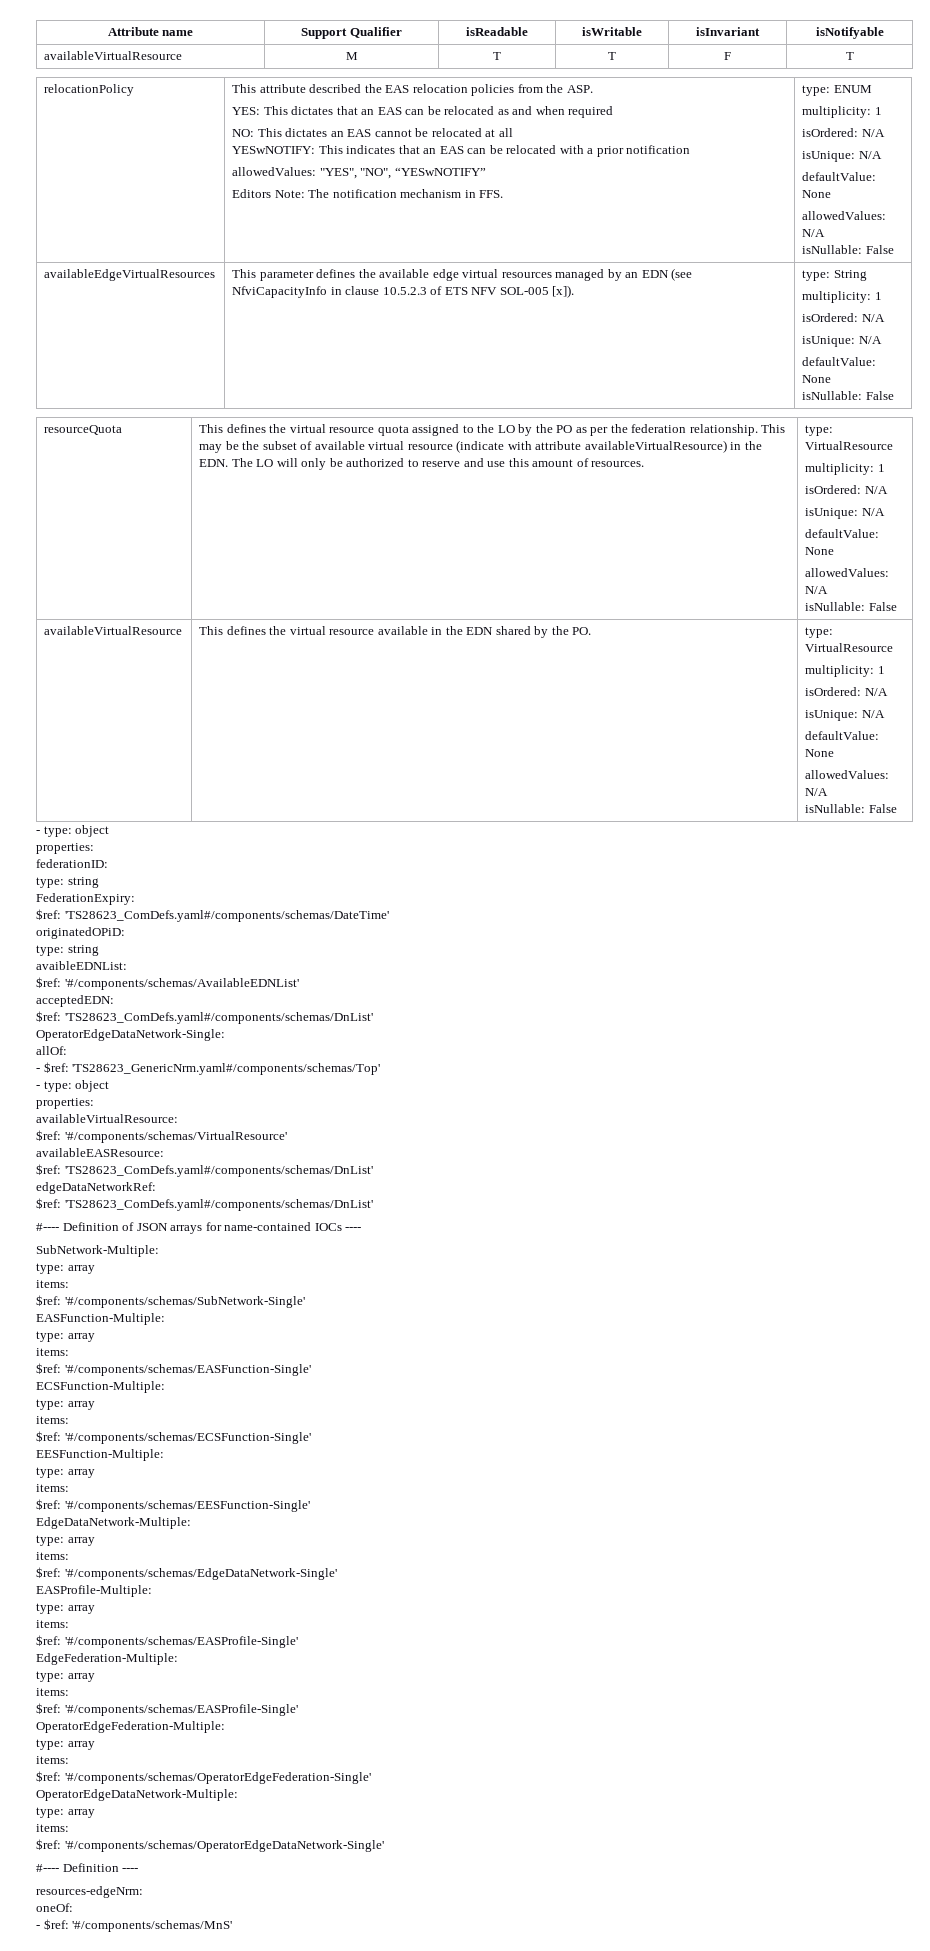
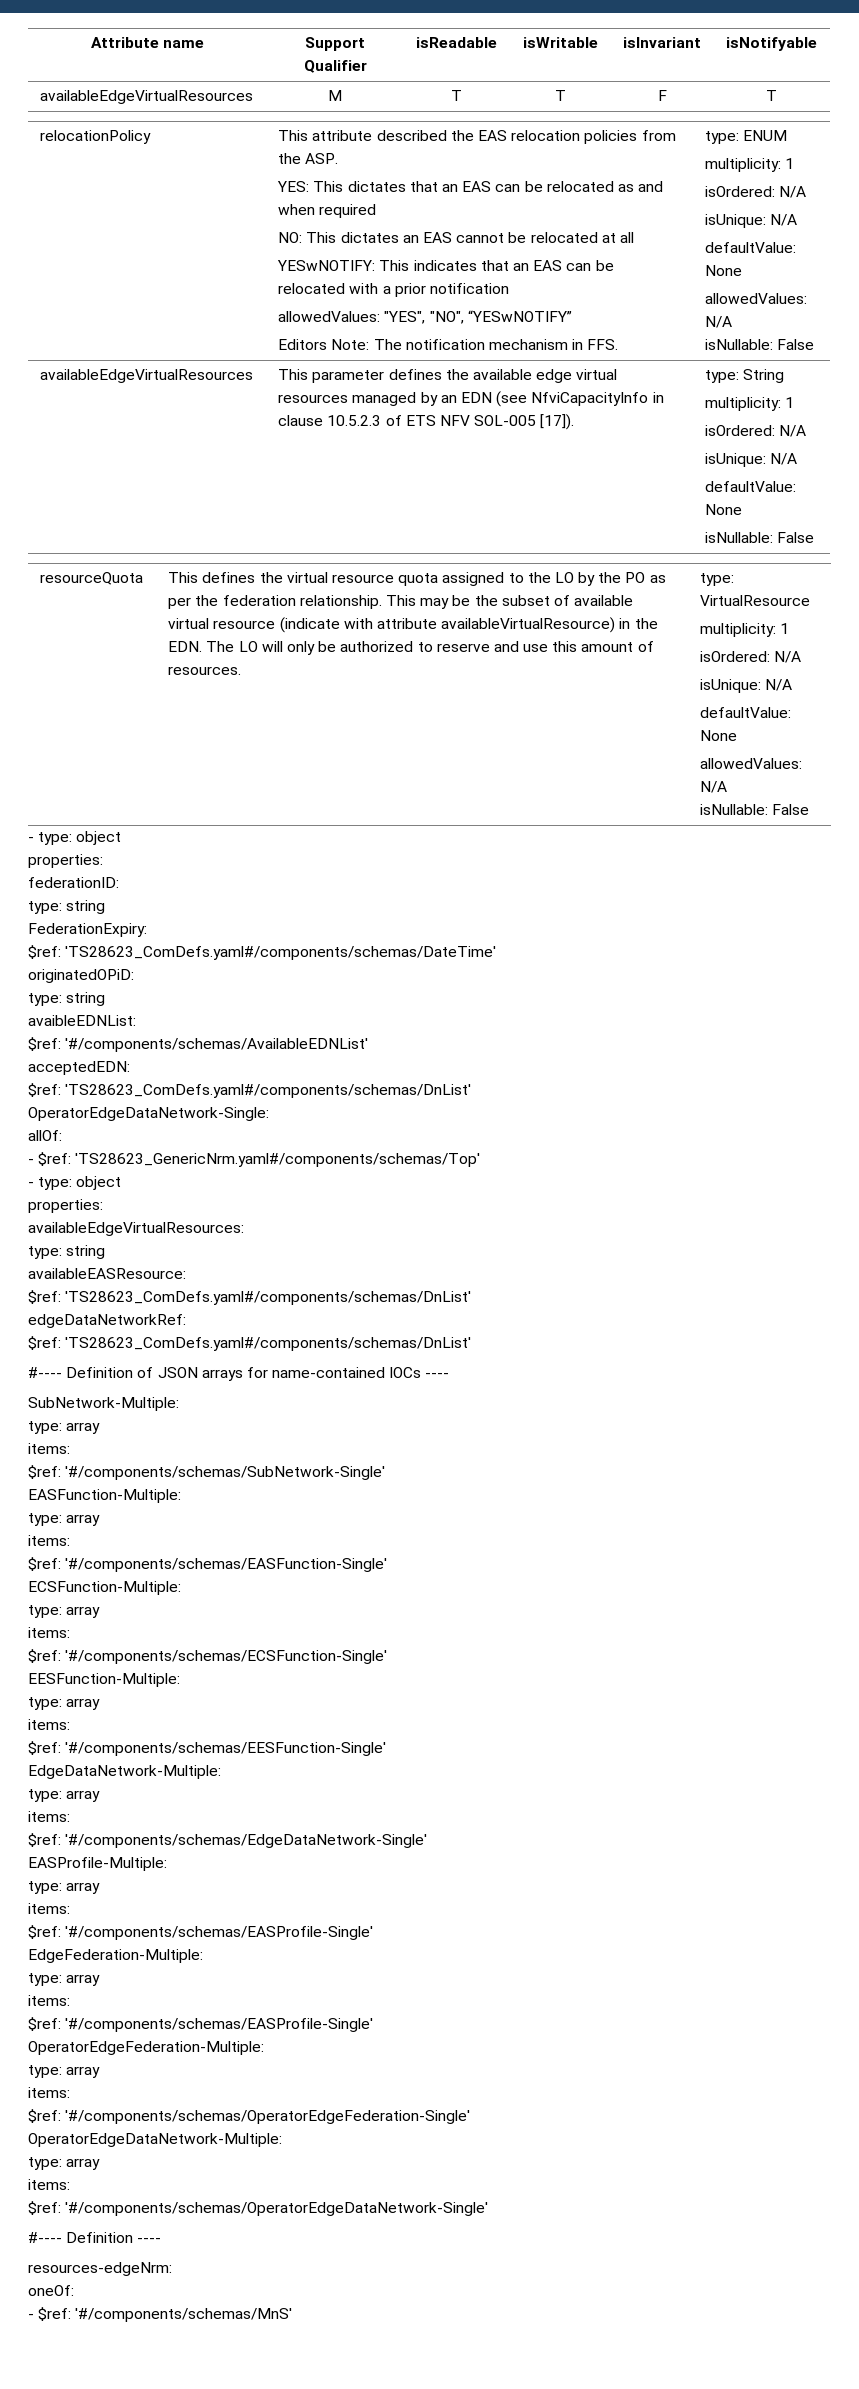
- availableVirtualResource | M | T | T | F | T
+ availableEdgeVirtualResources | M | T | T | F | T
- availableEdgeVirtualResources | This parameter defines the available edge virtual resources managed by an EDN (see NfviCapacityInfo in clause 10.5.2.3 of ETS NFV SOL-005 [x]). | type: String
+ availableEdgeVirtualResources | This parameter defines the available edge virtual resources managed by an EDN (see NfviCapacityInfo in clause 10.5.2.3 of ETS NFV SOL-005 [17]). | type: String
- availableVirtualResource | This defines the virtual resource available in the EDN shared by the PO. | type: VirtualResource
- multiplicity: 1
- isOrdered: N/A
- isUnique: N/A
- defaultValue: None
- allowedValues: N/A
- isNullable: False
- availableVirtualResource:
- $ref: '#/components/schemas/VirtualResource'
+ availableEdgeVirtualResources:
+ type: string

